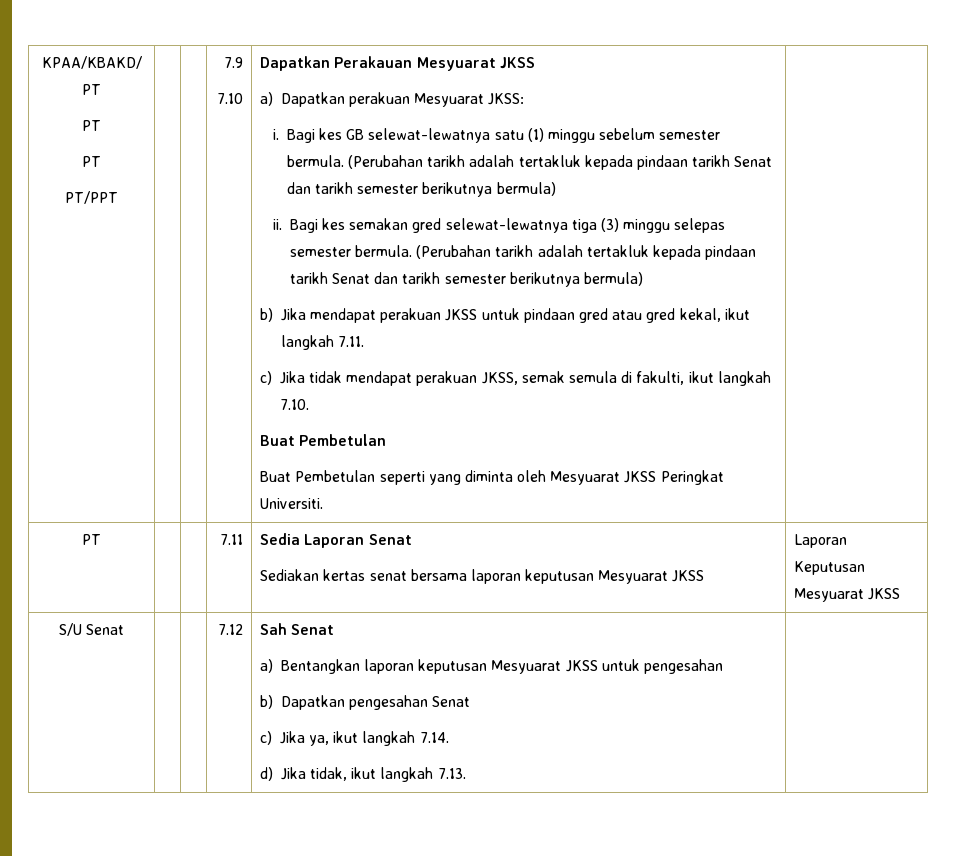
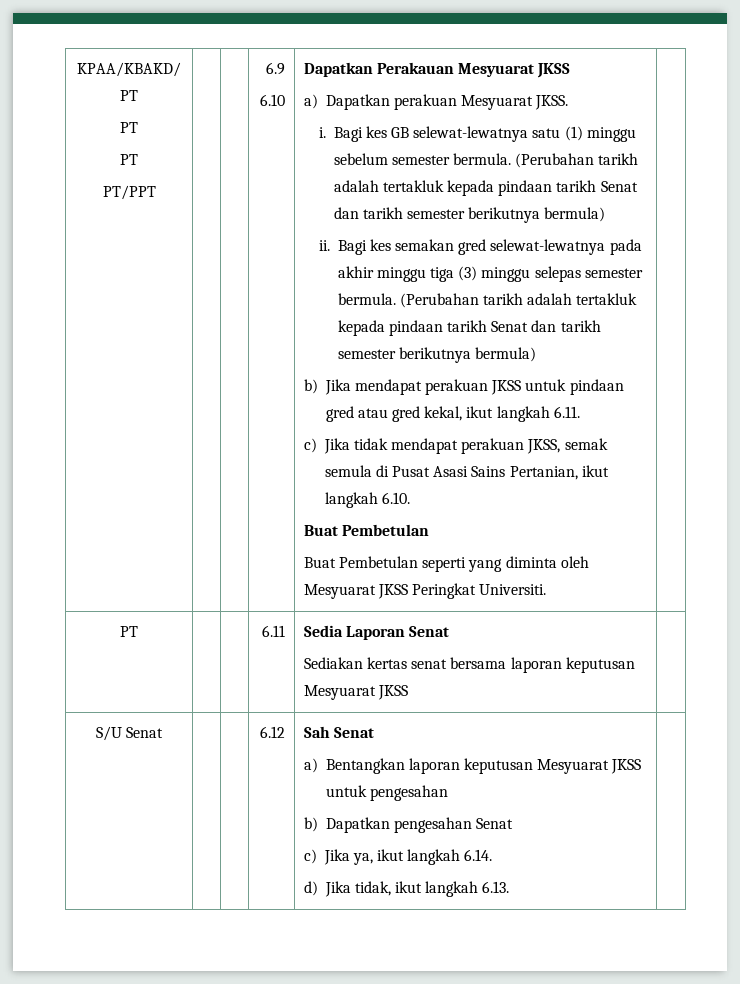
- 7.9
- 7.10
+ 6.9
+ 6.10
- a) Dapatkan perakuan Mesyuarat JKSS:
+ a) Dapatkan perakuan Mesyuarat JKSS.
- Bagi kes semakan gred selewat-lewatnya tiga (3) minggu selepas semester bermula.
+ Bagi kes semakan gred selewat-lewatnya pada akhir minggu tiga (3) minggu selepas semester bermula.
- b) Jika mendapat perakuan JKSS untuk pindaan gred atau gred kekal, ikut langkah 7.11.
+ b) Jika mendapat perakuan JKSS untuk pindaan gred atau gred kekal, ikut langkah 6.11.
- c) Jika tidak mendapat perakuan JKSS, semak semula di fakulti, ikut langkah 7.10.
+ c) Jika tidak mendapat perakuan JKSS, semak semula di Pusat Asasi Sains Pertanian, ikut langkah 6.10.
- PT | | | 7.11 | Sedia Laporan Senat
- Sediakan kertas senat bersama laporan keputusan Mesyuarat JKSS | Laporan Keputusan Mesyuarat JKSS
+ PT | | | 6.11 | Sedia Laporan Senat
+ Sediakan kertas senat bersama laporan keputusan Mesyuarat JKSS |
- S/U Senat | | | 7.12 | Sah Senat
+ S/U Senat | | | 6.12 | Sah Senat
  a) Bentangkan laporan keputusan Mesyuarat JKSS untuk pengesahan
  b) Dapatkan pengesahan Senat
- c) Jika ya, ikut langkah 7.14.
- d) Jika tidak, ikut langkah 7.13. |
+ c) Jika ya, ikut langkah 6.14.
+ d) Jika tidak, ikut langkah 6.13. |

